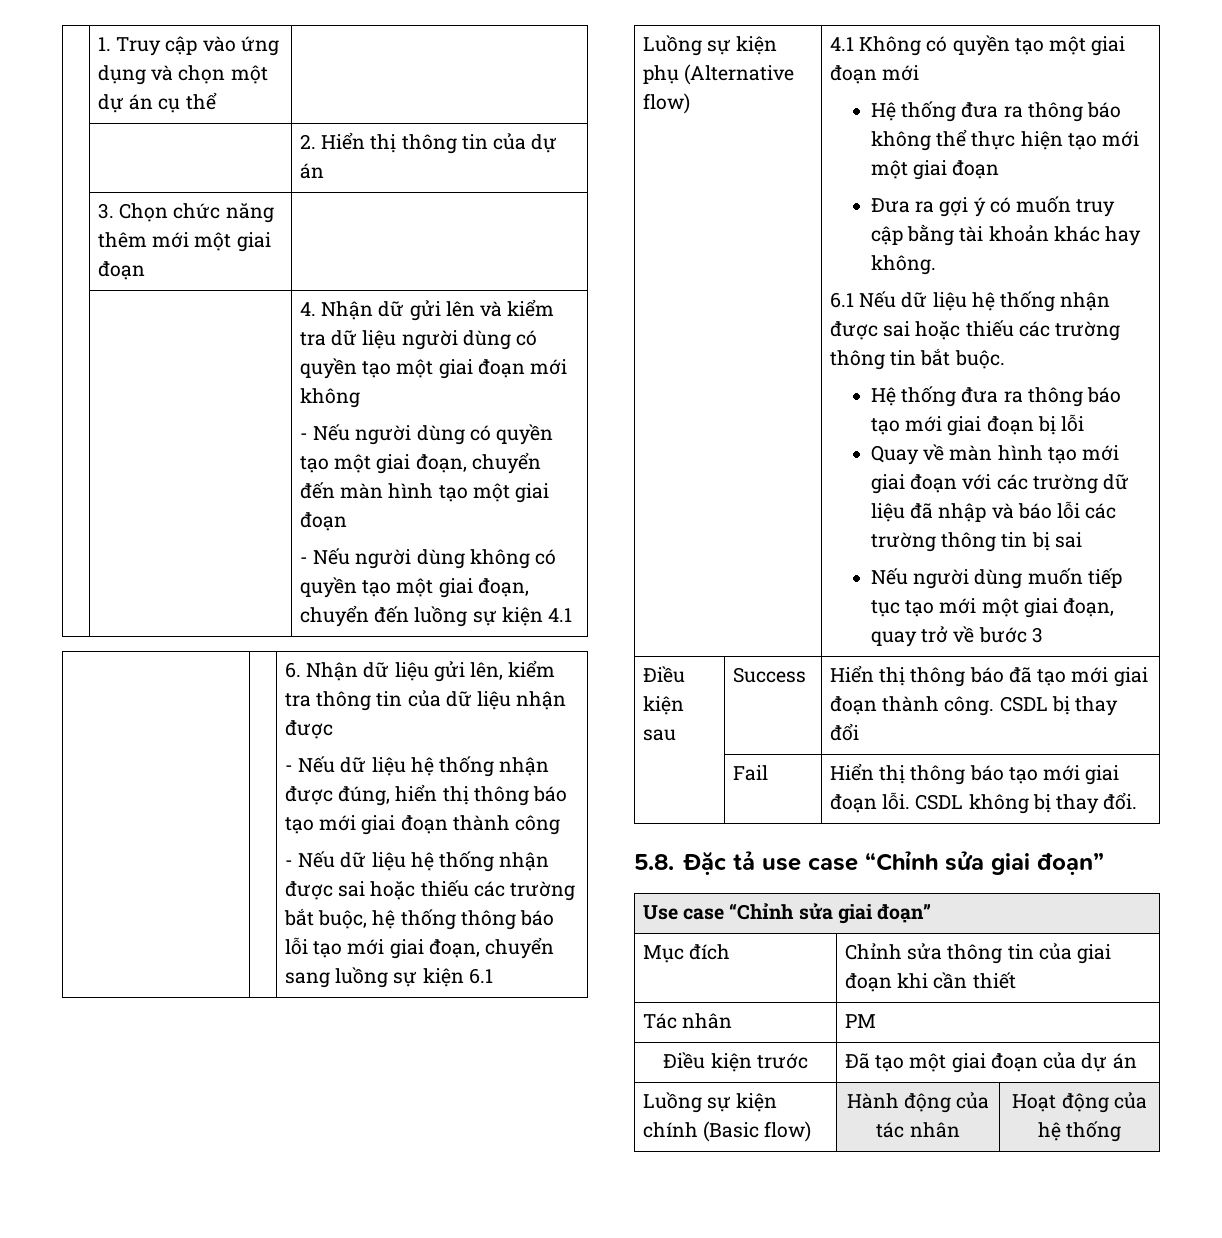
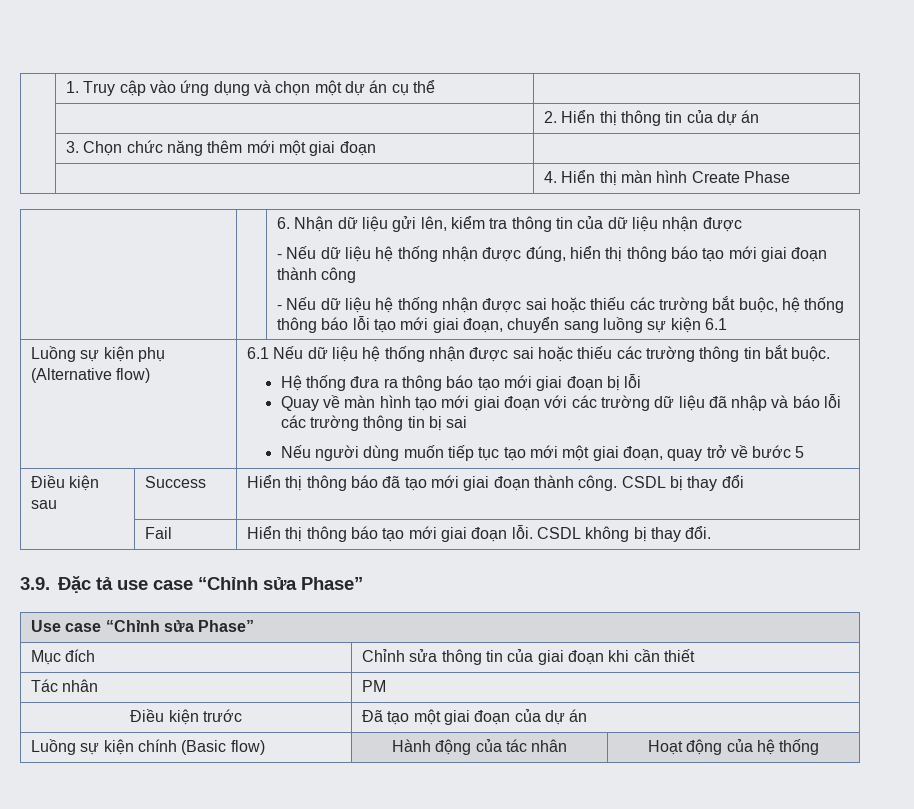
- 4. Nhận dữ gửi lên và kiểm tra dữ liệu người dùng có quyền tạo một giai đoạn mới không
- - Nếu người dùng có quyền tạo một giai đoạn, chuyển đến màn hình tạo một giai đoạn
- - Nếu người dùng không có quyền tạo một giai đoạn, chuyển đến luồng sự kiện 4.1
+ 4. Hiển thị màn hình Create Phase
- 4.1 Không có quyền tạo một giai đoạn mới
- Hệ thống đưa ra thông báo không thể thực hiện tạo mới một giai đoạn
- Đưa ra gợi ý có muốn truy cập bằng tài khoản khác hay không.
- Nếu người dùng muốn tiếp tục tạo mới một giai đoạn, quay trở về bước 3
+ Nếu người dùng muốn tiếp tục tạo mới một giai đoạn, quay trở về bước 5
- 5.8. Đặc tả use case “Chỉnh sửa giai đoạn”
+ 3.9. Đặc tả use case “Chỉnh sửa Phase”
- Use case “Chỉnh sửa giai đoạn”
+ Use case “Chỉnh sửa Phase”

